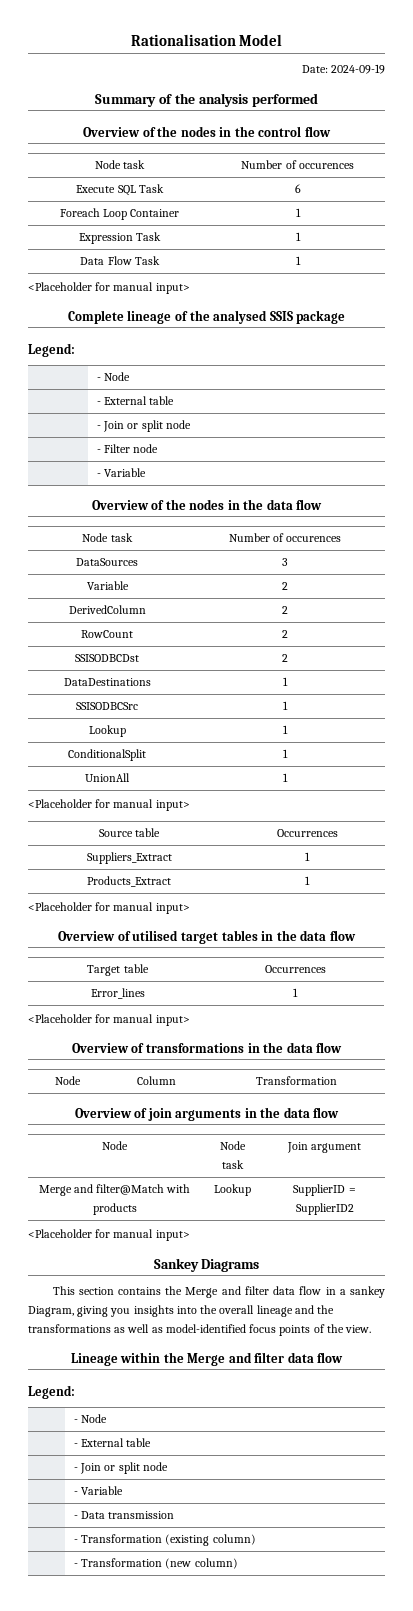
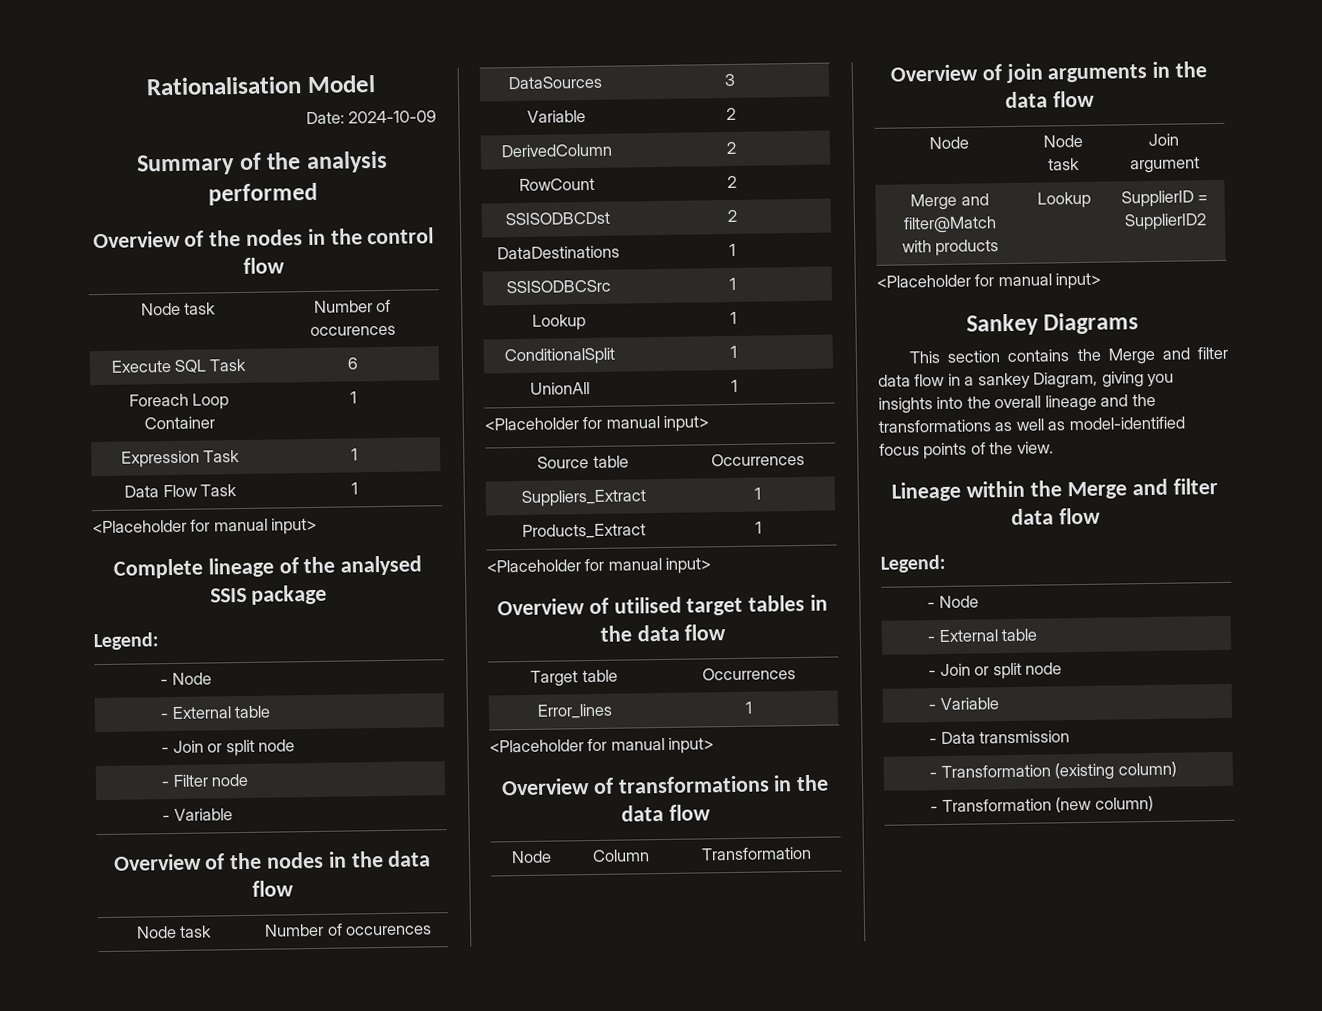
- Date: 2024-09-19
+ Date: 2024-10-09

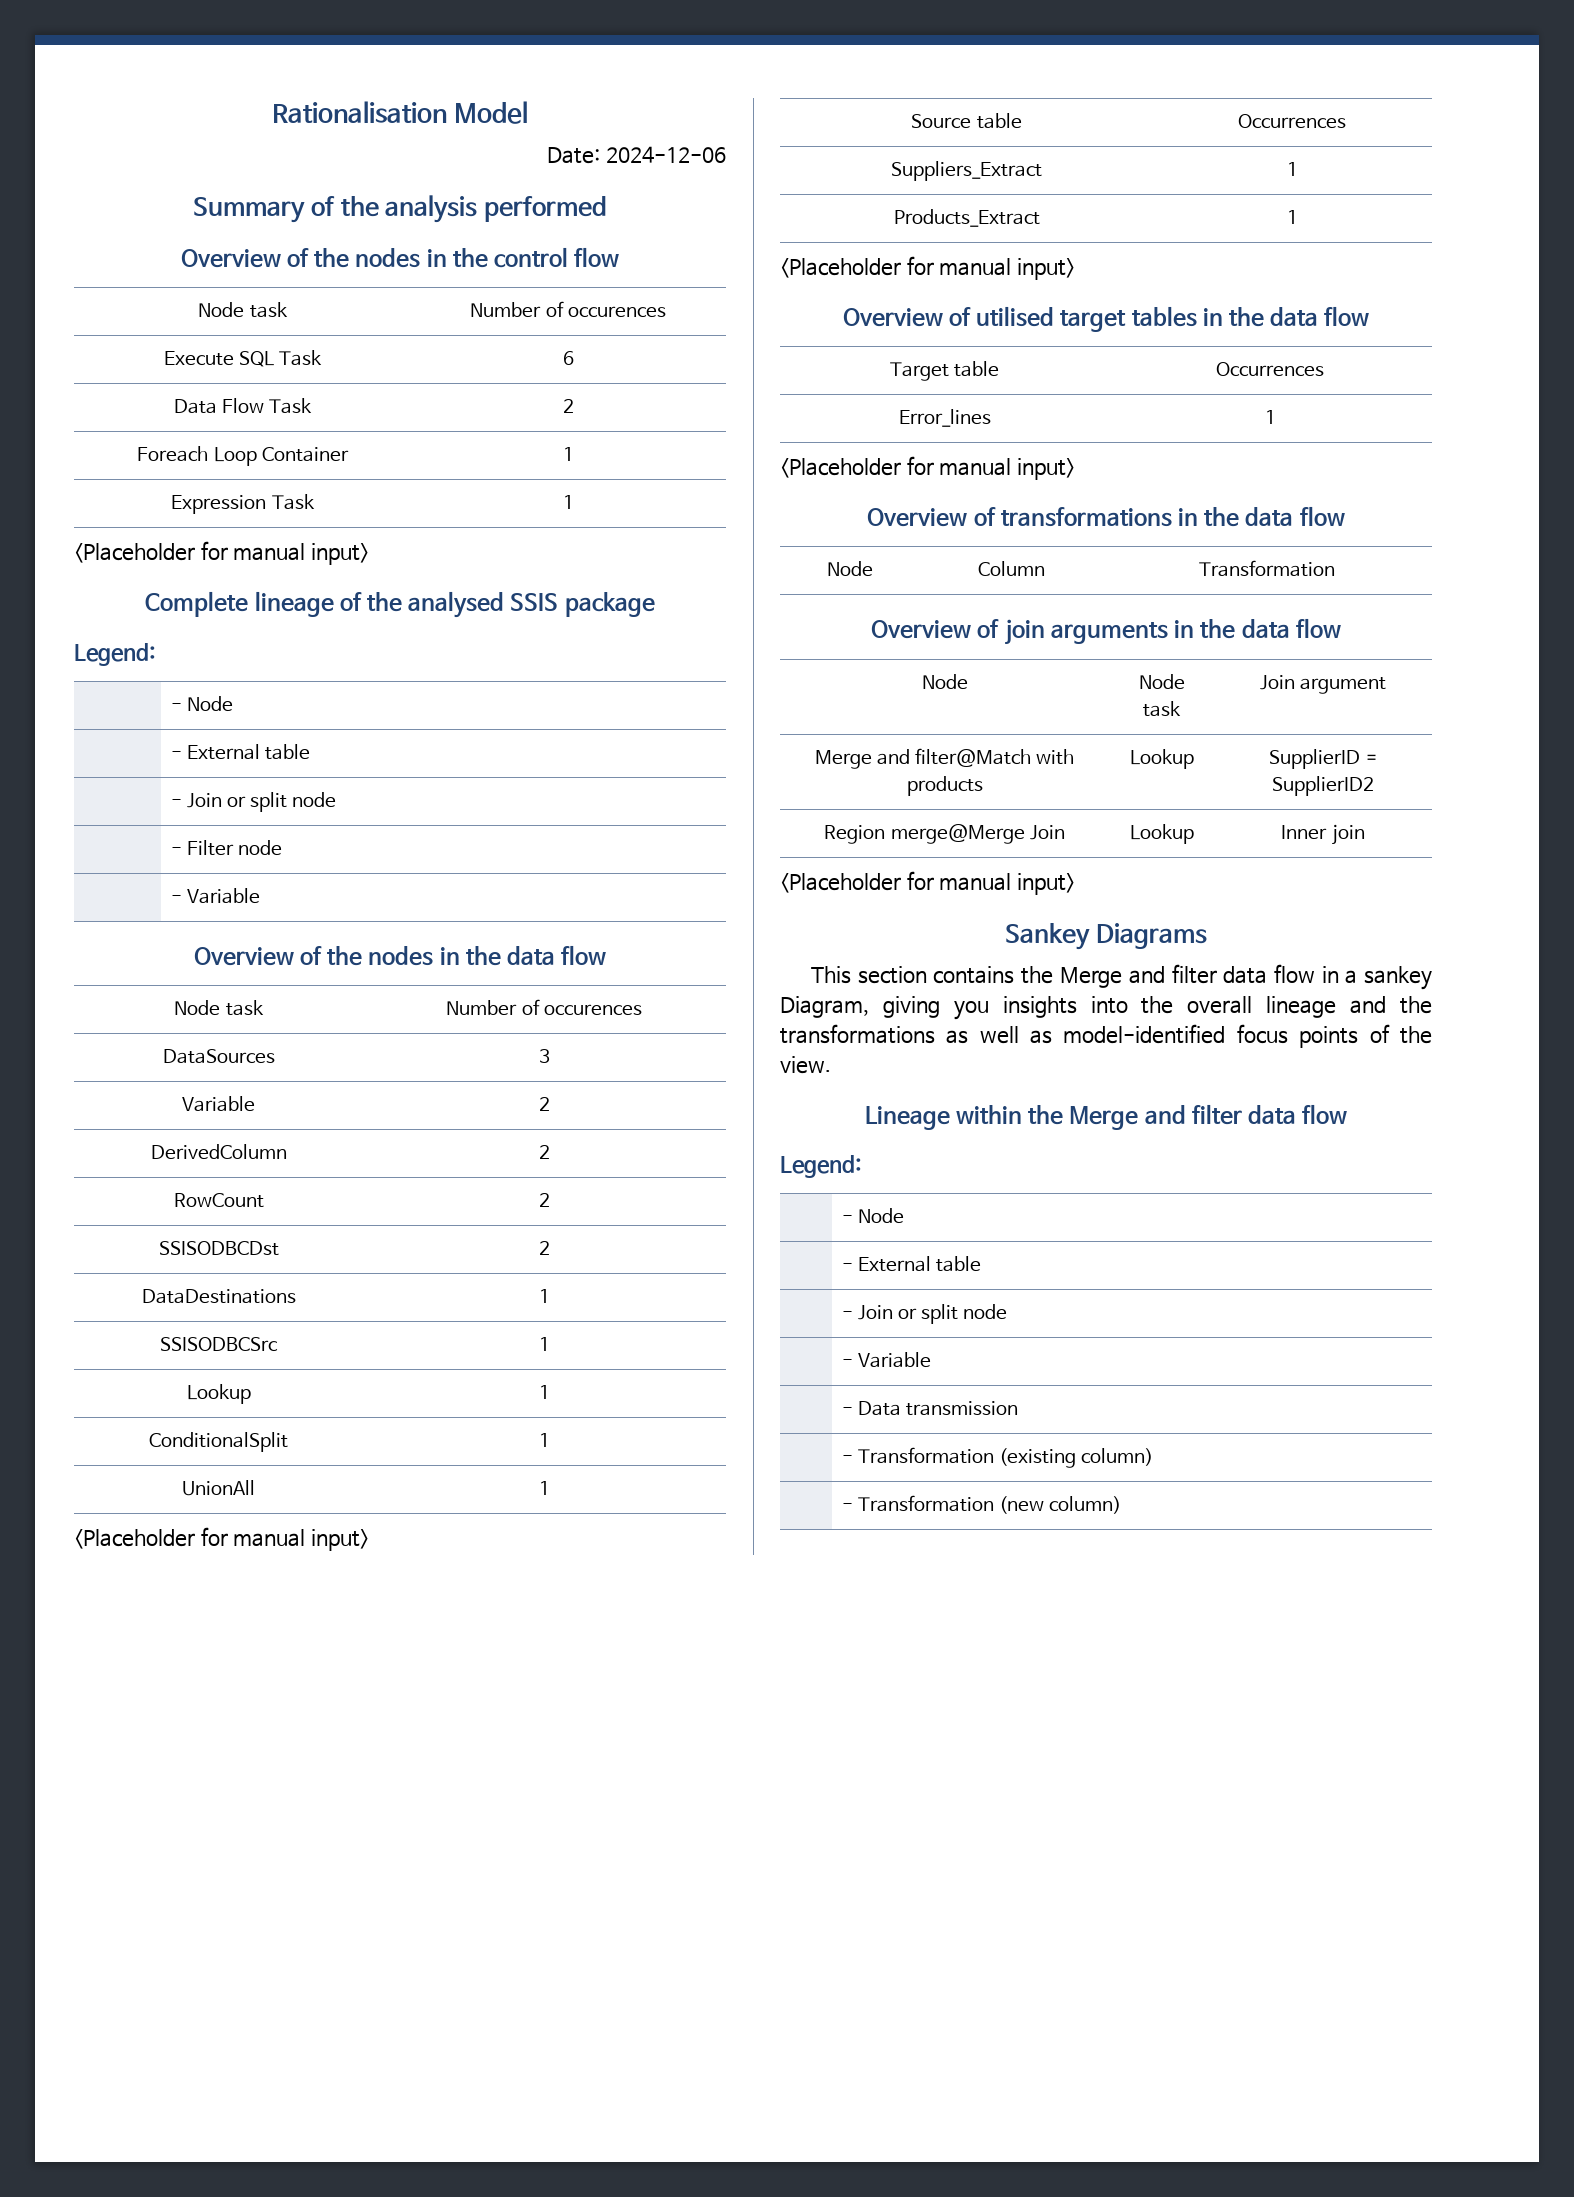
- Date: 2024-10-09
+ Date: 2024-12-06
+ Data Flow Task | 2
- Data Flow Task | 1
+ Region merge@Merge Join | Lookup | Inner join

